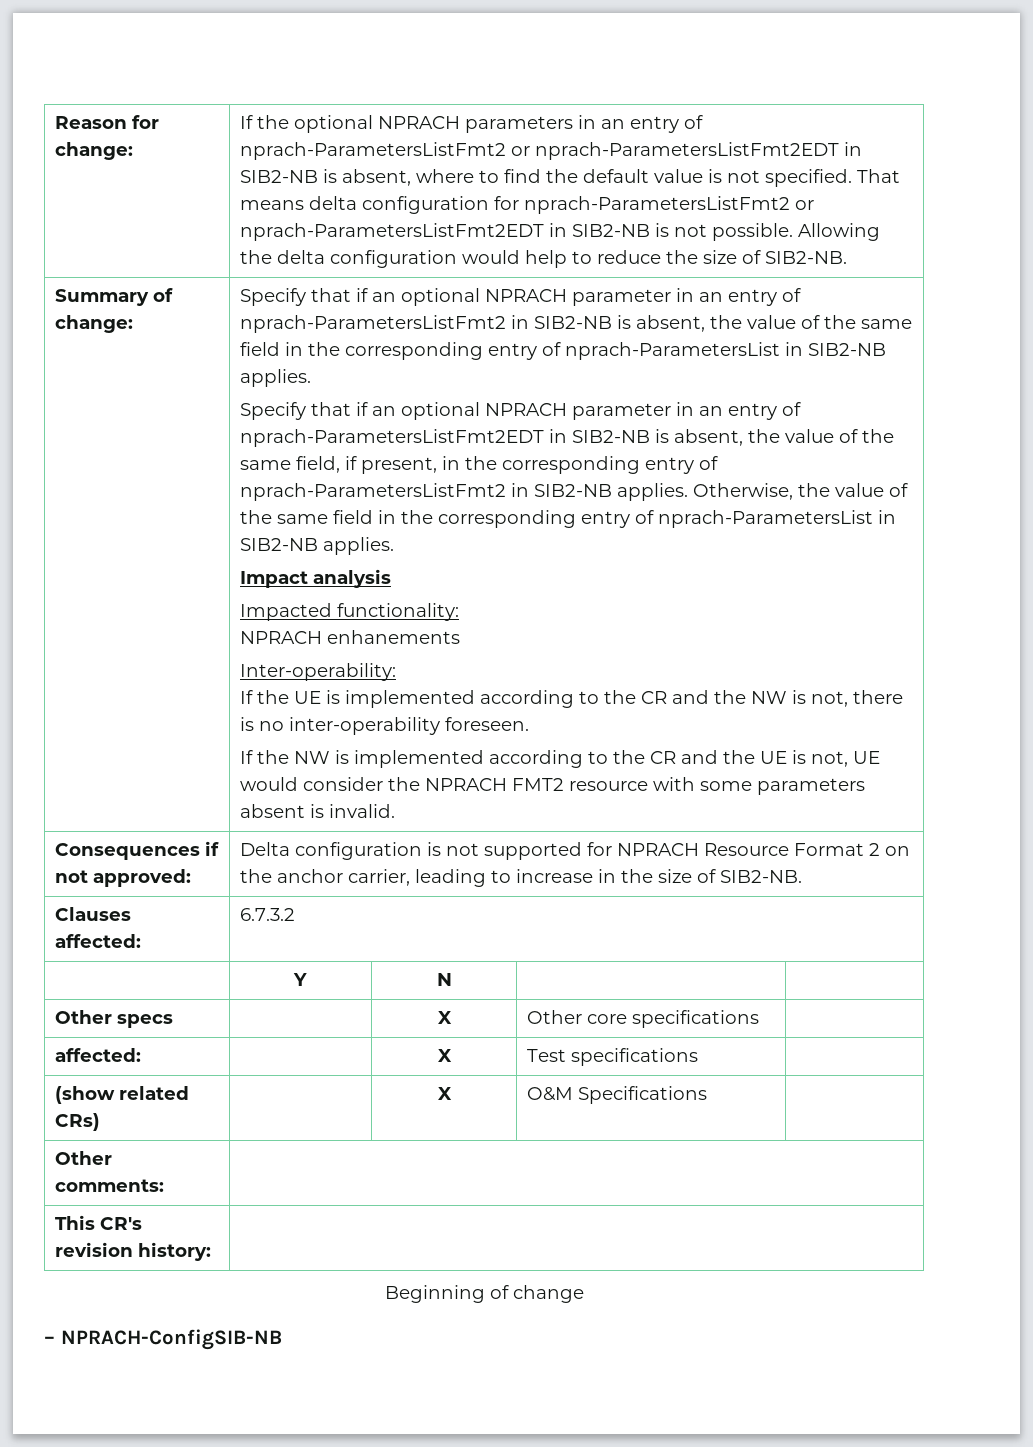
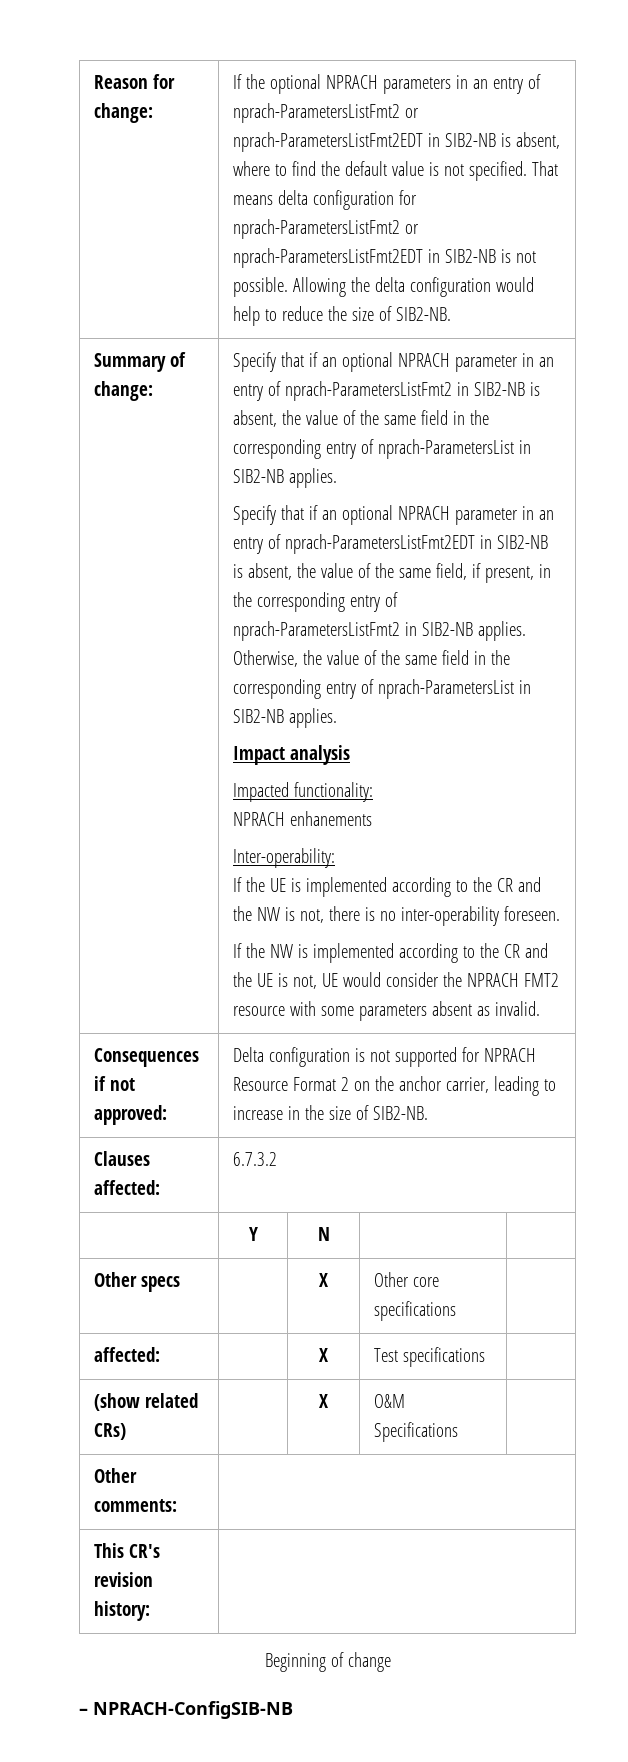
- If the NW is implemented according to the CR and the UE is not, UE would consider the NPRACH FMT2 resource with some parameters absent is invalid.
+ If the NW is implemented according to the CR and the UE is not, UE would consider the NPRACH FMT2 resource with some parameters absent as invalid.

